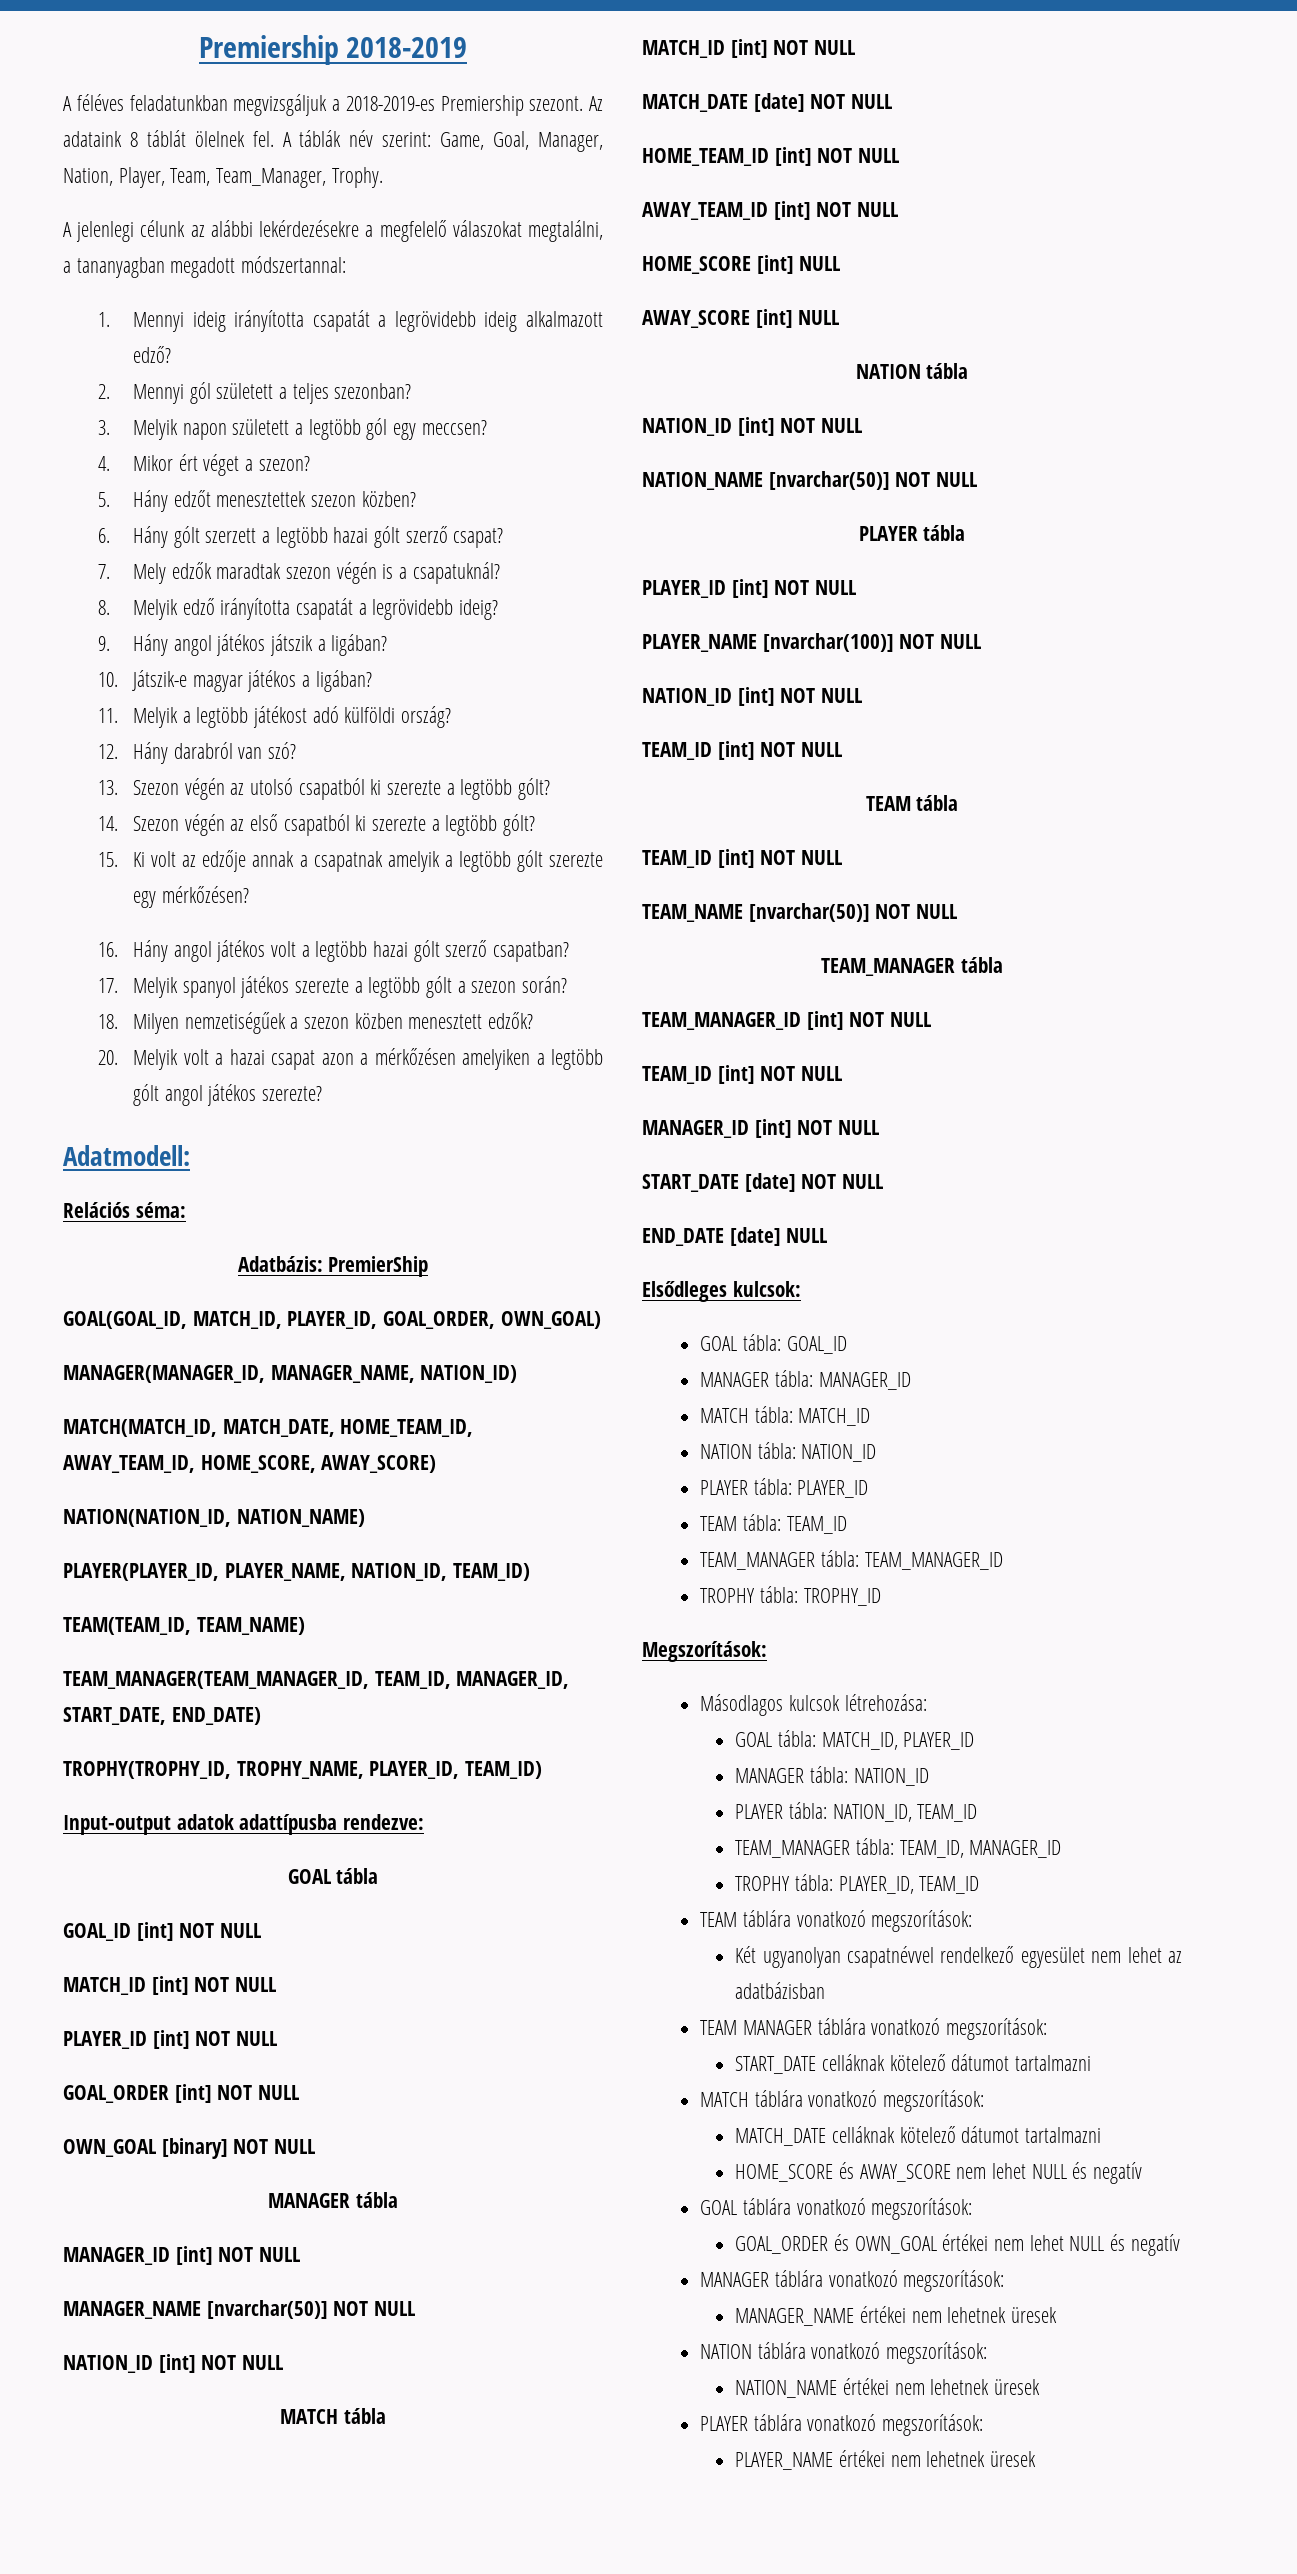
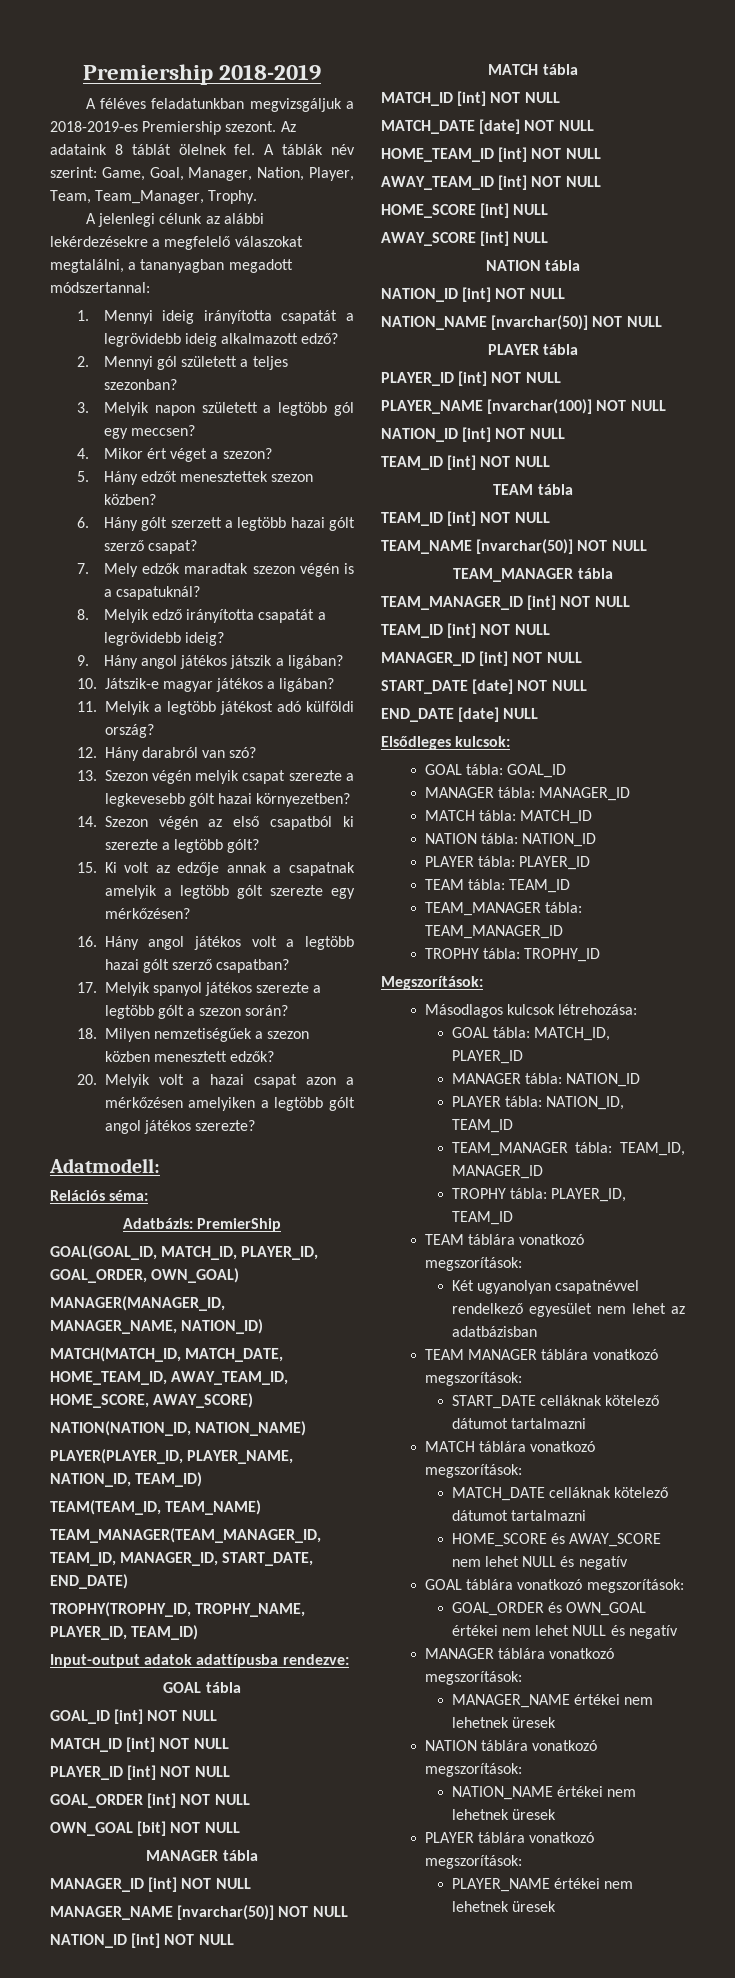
- 13. Szezon végén az utolsó csapatból ki szerezte a legtöbb gólt?
+ 13. Szezon végén melyik csapat szerezte a legkevesebb gólt hazai környezetben?
- OWN_GOAL [binary] NOT NULL
+ OWN_GOAL [bit] NOT NULL

